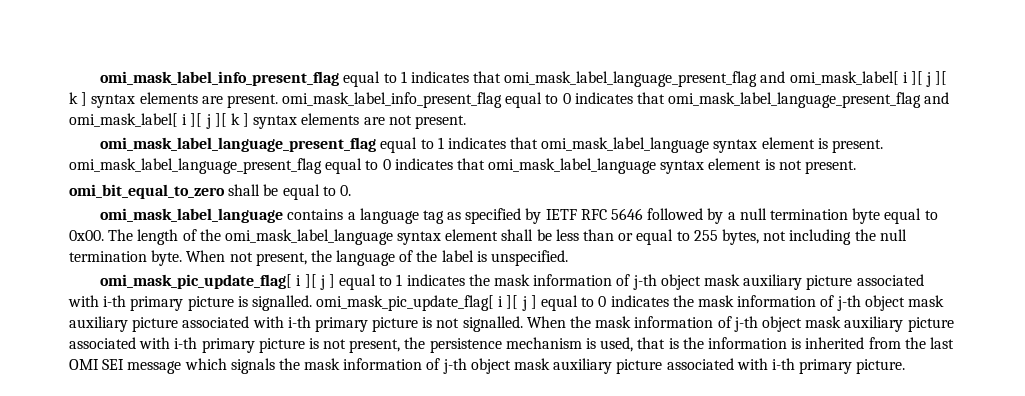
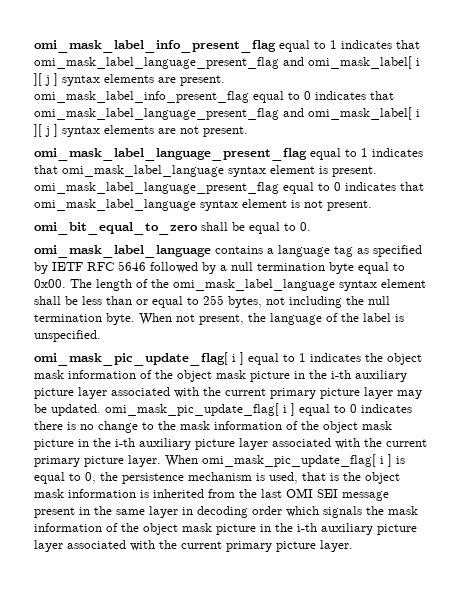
- omi_mask_label_info_present_flag equal to 1 indicates that omi_mask_label_language_present_flag and omi_mask_label[ i ][ j ][ k ] syntax elements are present. omi_mask_label_info_present_flag equal to 0 indicates that omi_mask_label_language_present_flag and omi_mask_label[ i ][ j ][ k ] syntax elements are not present.
+ omi_mask_label_info_present_flag equal to 1 indicates that omi_mask_label_language_present_flag and omi_mask_label[ i ][ j ] syntax elements are present. omi_mask_label_info_present_flag equal to 0 indicates that omi_mask_label_language_present_flag and omi_mask_label[ i ][ j ] syntax elements are not present.
- omi_mask_pic_update_flag[ i ][ j ] equal to 1 indicates the mask information of j-th object mask auxiliary picture associated with i-th primary picture is signalled. omi_mask_pic_update_flag[ i ][ j ] equal to 0 indicates the mask information of j-th object mask auxiliary picture associated with i-th primary picture is not signalled. When the mask information of j-th object mask auxiliary picture associated with i-th primary picture is not present, the persistence mechanism is used, that is the information is inherited from the last OMI SEI message which signals the mask information of j-th object mask auxiliary picture associated with i-th primary picture.
+ omi_mask_pic_update_flag[ i ] equal to 1 indicates the object mask information of the object mask picture in the i-th auxiliary picture layer associated with the current primary picture layer may be updated. omi_mask_pic_update_flag[ i ] equal to 0 indicates there is no change to the mask information of the object mask picture in the i-th auxiliary picture layer associated with the current primary picture layer. When omi_mask_pic_update_flag[ i ] is equal to 0, the persistence mechanism is used, that is the object mask information is inherited from the last OMI SEI message present in the same layer in decoding order which signals the mask information of the object mask picture in the i-th auxiliary picture layer associated with the current primary picture layer.

